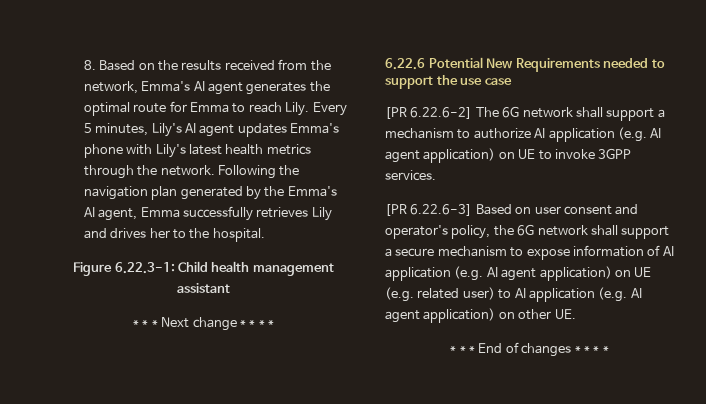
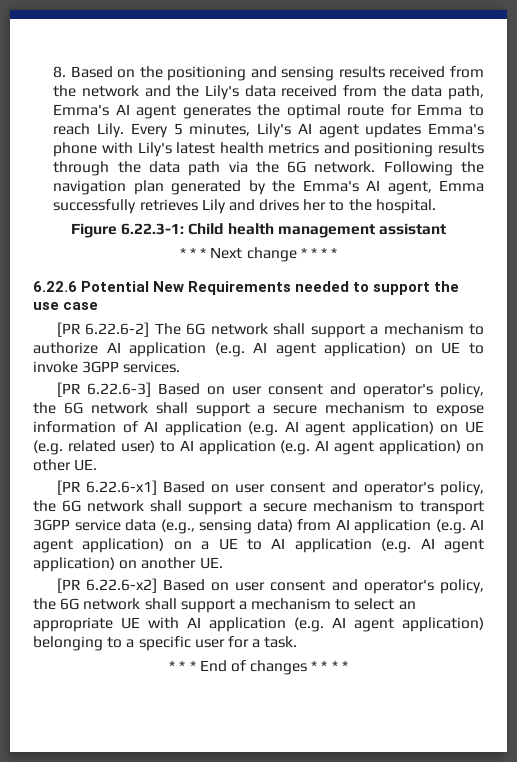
- 8. Based on the results received from the network, Emma's AI agent generates the optimal route for Emma to reach Lily.
+ 8. Based on the positioning and sensing results received from the network and the Lily's data received from the data path, Emma's AI agent generates the optimal route for Emma to reach Lily.
- Every 5 minutes, Lily's AI agent updates Emma's phone with Lily's latest health metrics through the network.
+ Every 5 minutes, Lily's AI agent updates Emma's phone with Lily's latest health metrics and positioning results through the data path via the 6G network.
+ [PR 6.22.6-x1] Based on user consent and operator's policy, the 6G network shall support a secure mechanism to transport 3GPP service data (e.g., sensing data) from AI application (e.g. AI agent application) on a UE to AI application (e.g. AI agent application) on another UE.
+ [PR 6.22.6-x2] Based on user consent and operator's policy, the 6G network shall support a mechanism to select an appropriate UE with AI application (e.g. AI agent application) belonging to a specific user for a task.

